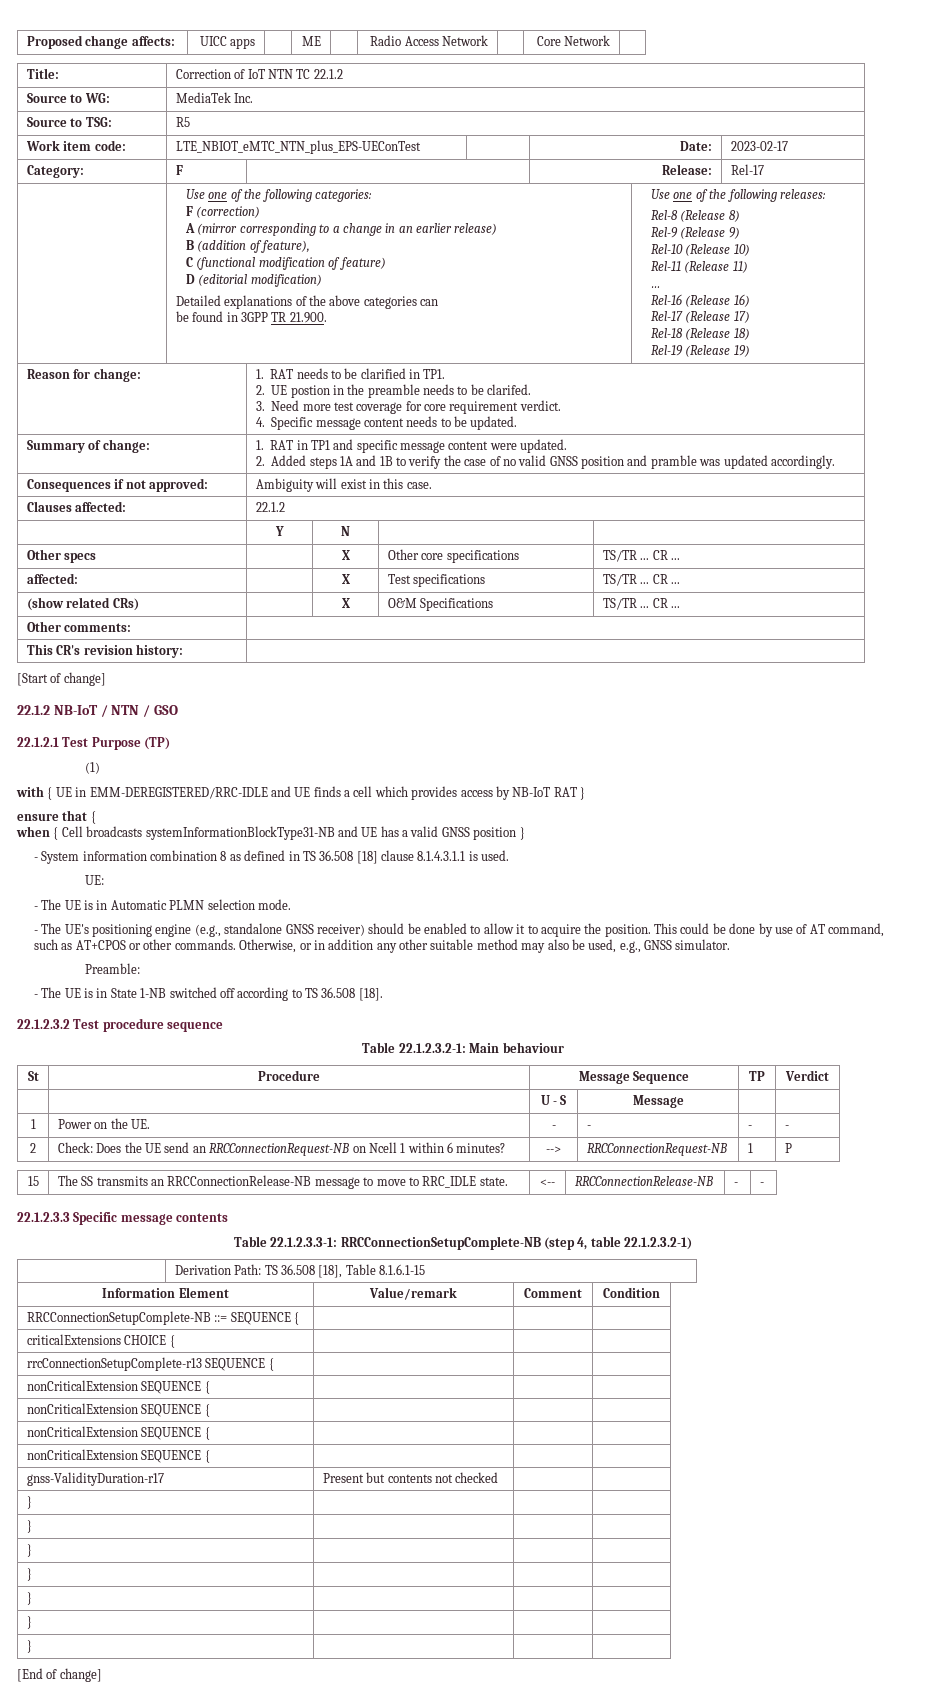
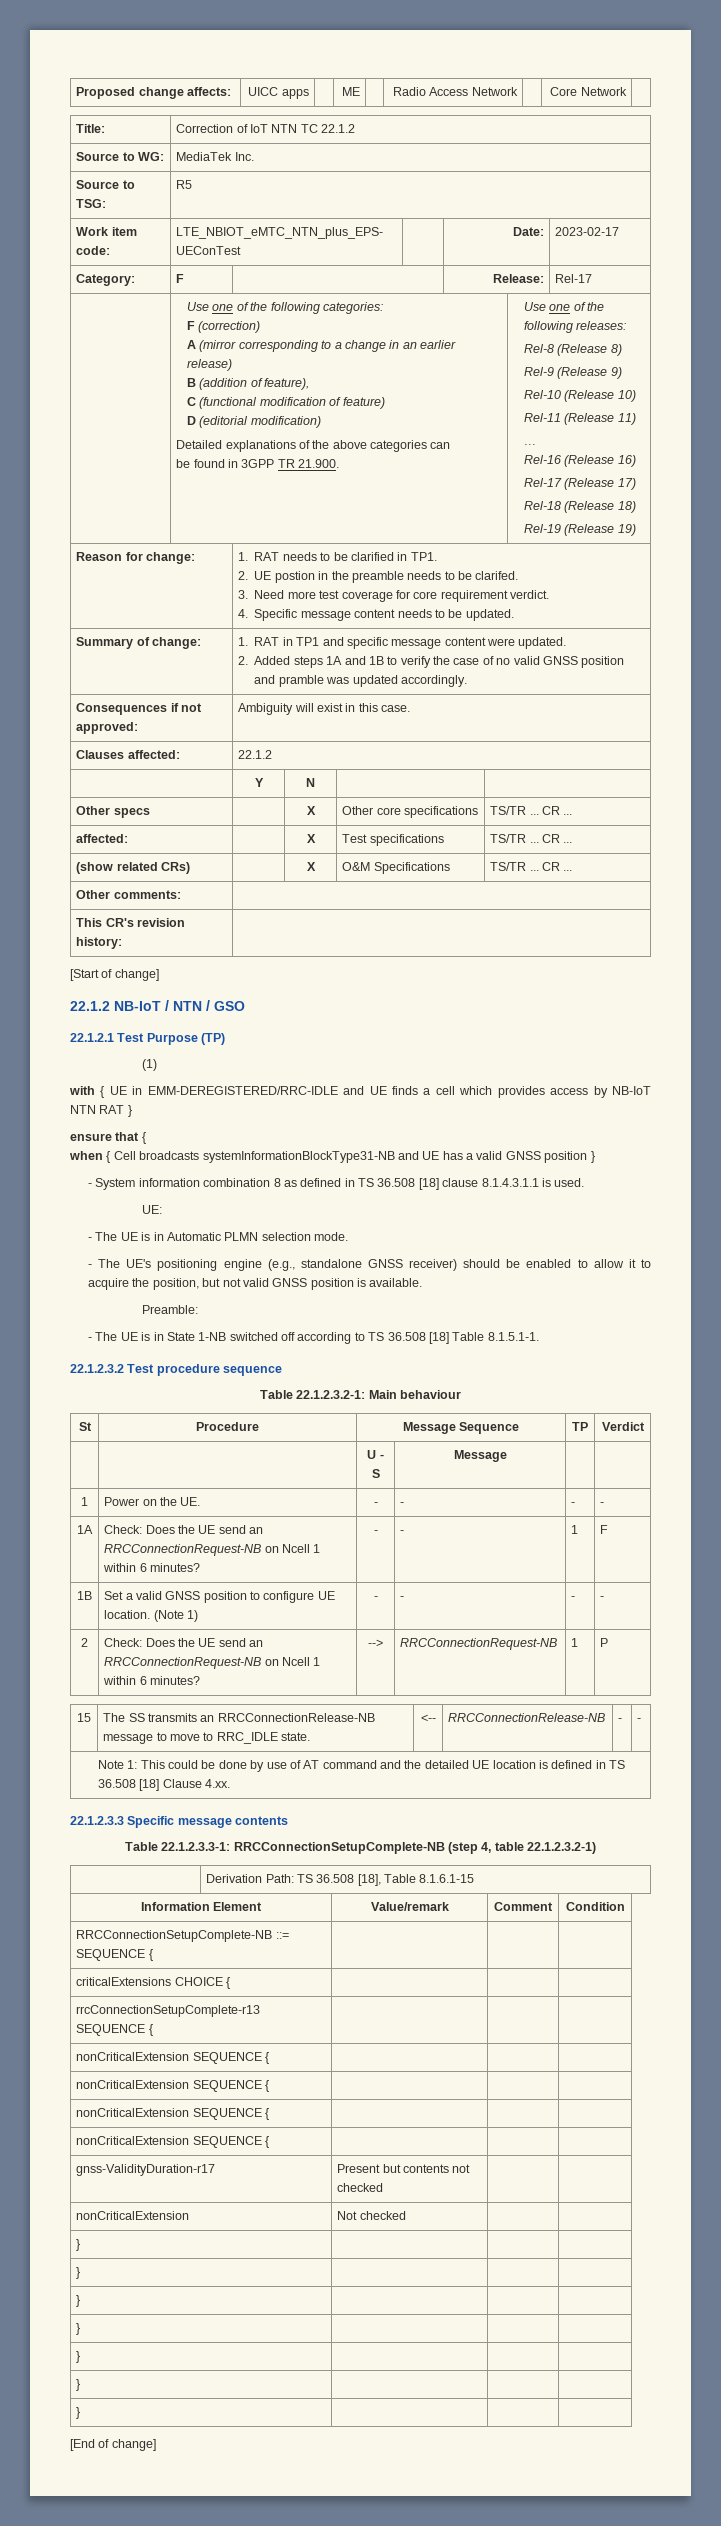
- with { UE in EMM-DEREGISTERED/RRC-IDLE and UE finds a cell which provides access by NB-IoT RAT }
+ with { UE in EMM-DEREGISTERED/RRC-IDLE and UE finds a cell which provides access by NB-IoT NTN RAT }
- - The UE's positioning engine (e.g., standalone GNSS receiver) should be enabled to allow it to acquire the position. This could be done by use of AT command, such as AT+CPOS or other commands. Otherwise, or in addition any other suitable method may also be used, e.g., GNSS simulator.
+ - The UE's positioning engine (e.g., standalone GNSS receiver) should be enabled to allow it to acquire the position, but not valid GNSS position is available.
- - The UE is in State 1-NB switched off according to TS 36.508 [18].
+ - The UE is in State 1-NB switched off according to TS 36.508 [18] Table 8.1.5.1-1.
+ 1A | Check: Does the UE send an RRCConnectionRequest-NB on Ncell 1 within 6 minutes? | - | - | 1 | F
+ 1B | Set a valid GNSS position to configure UE location. (Note 1) | - | - | - | -
+ Note 1: This could be done by use of AT command and the detailed UE location is defined in TS 36.508 [18] Clause 4.xx.
+ nonCriticalExtension | Not checked | |

